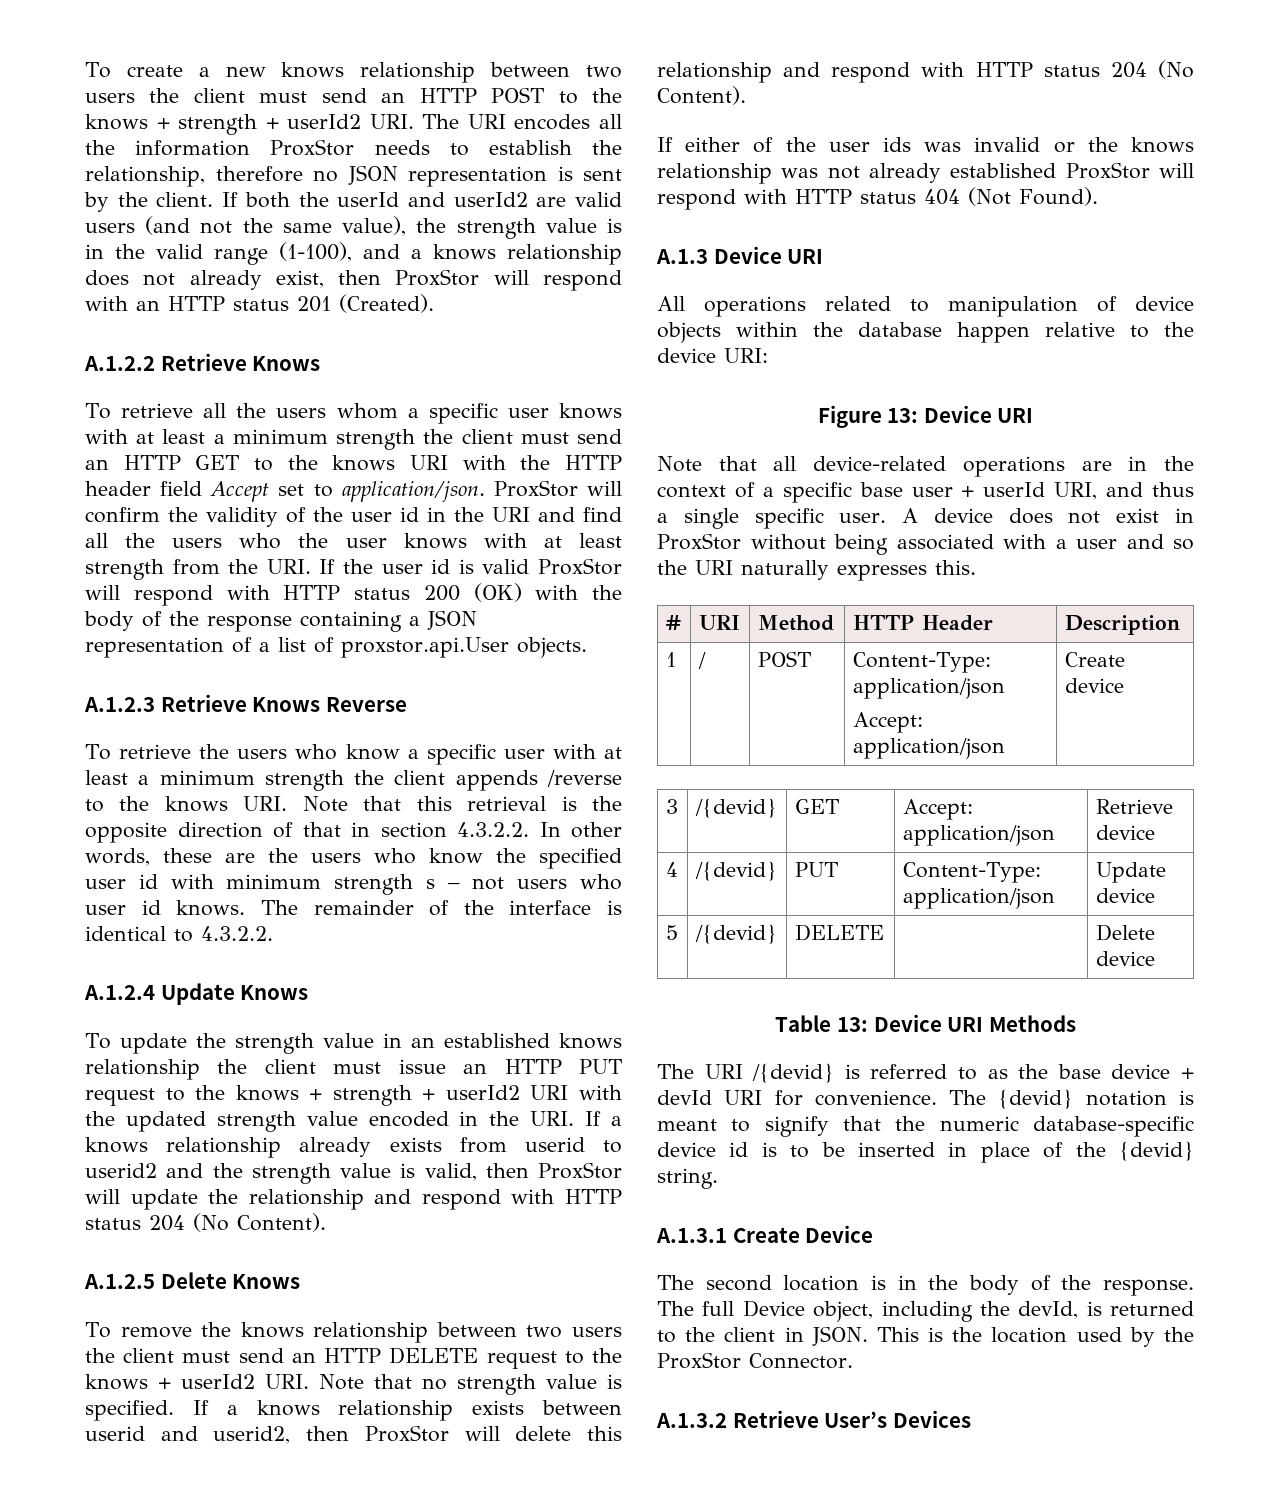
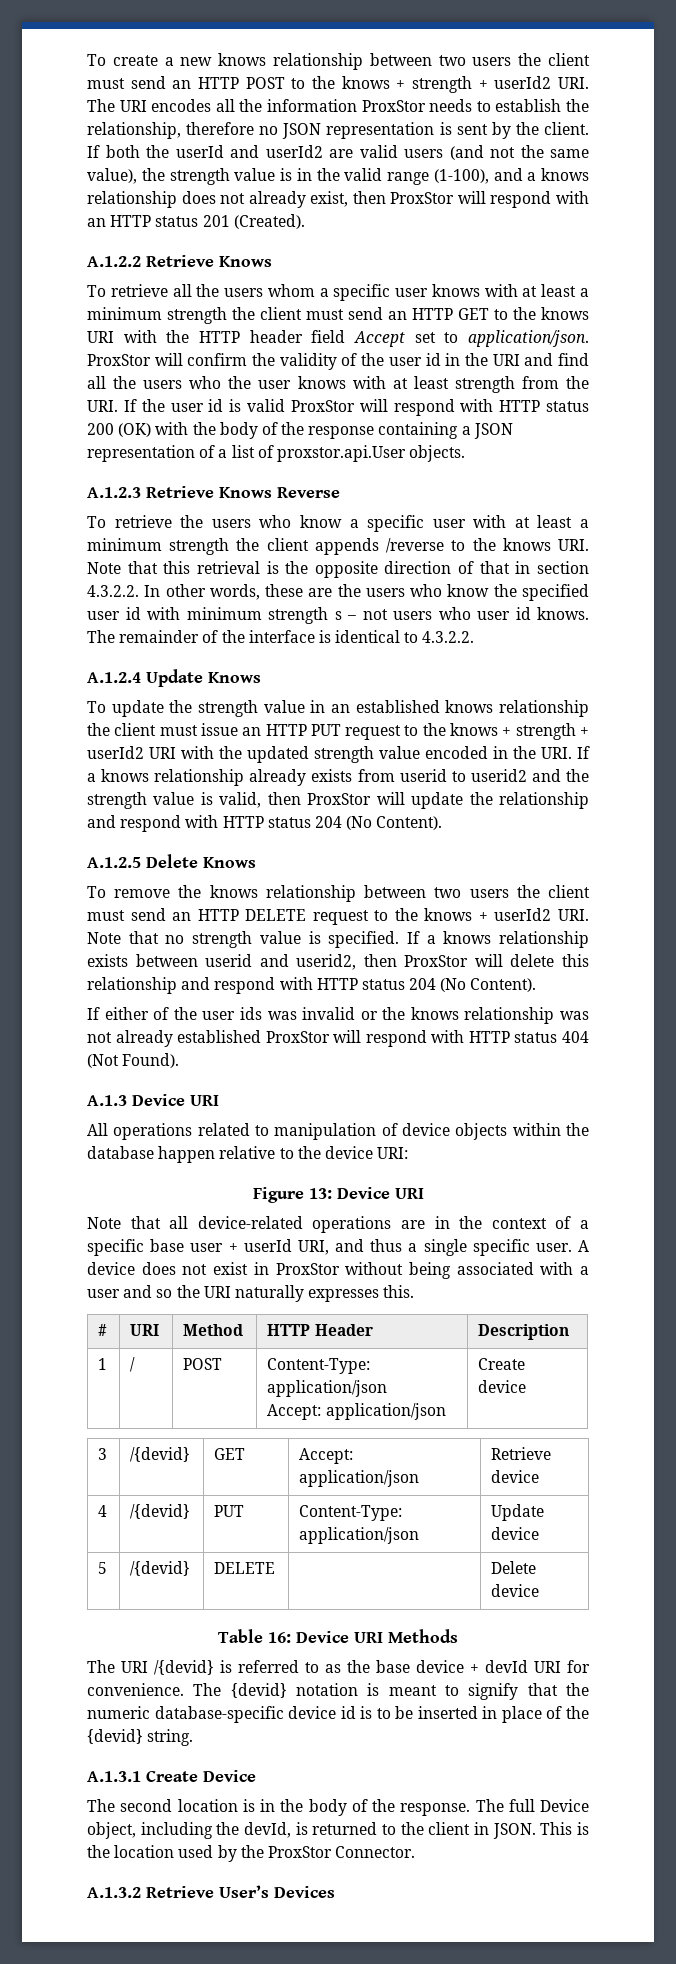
- Table 13: Device URI Methods
+ Table 16: Device URI Methods

